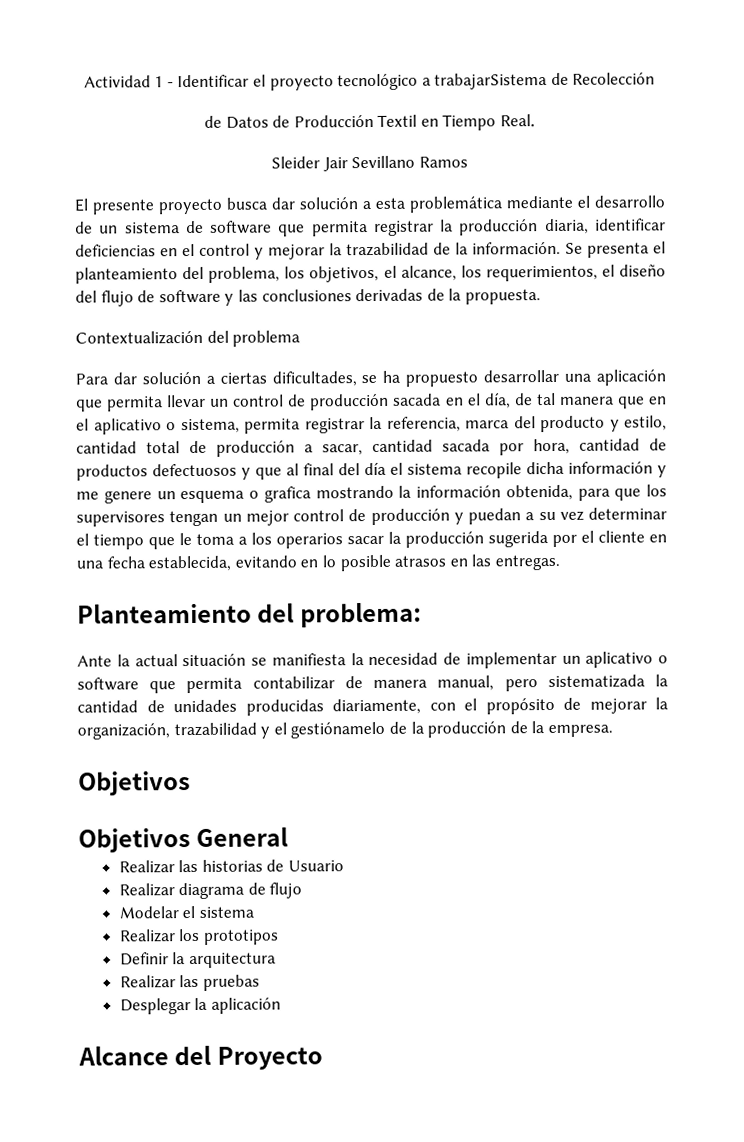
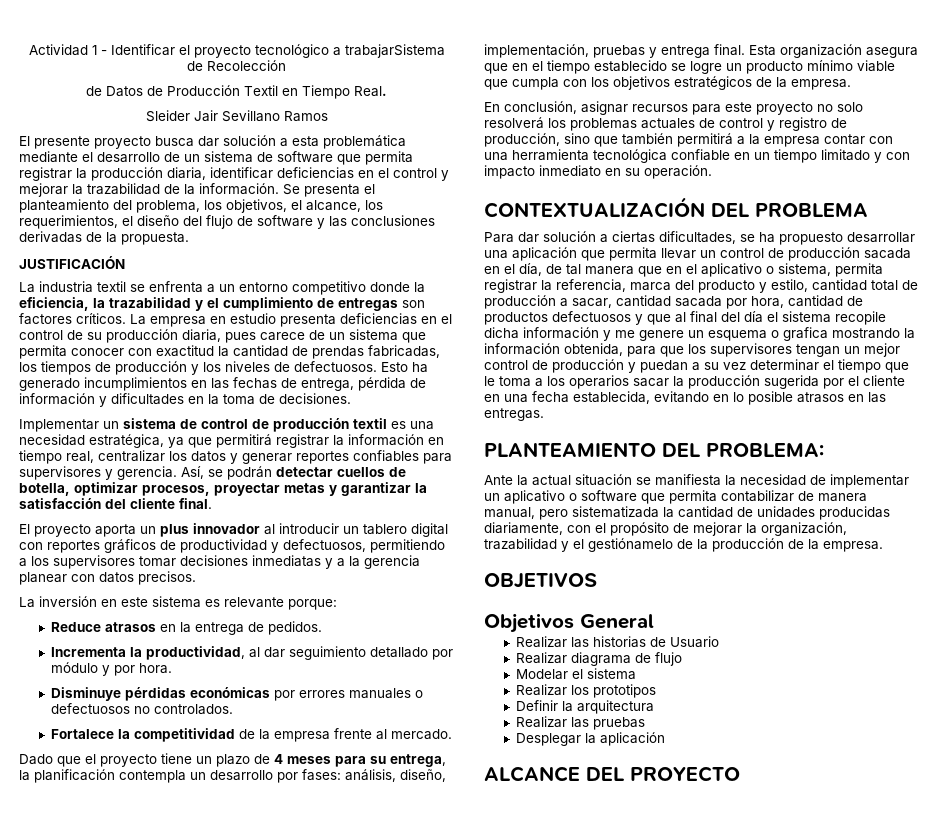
- Contextualización del problema
+ JUSTIFICACIÓN
+ La industria textil se enfrenta a un entorno competitivo donde la eficiencia, la trazabilidad y el cumplimiento de entregas son factores críticos. La empresa en estudio presenta deficiencias en el control de su producción diaria, pues carece de un sistema que permita conocer con exactitud la cantidad de prendas fabricadas, los tiempos de producción y los niveles de defectuosos. Esto ha generado incumplimientos en las fechas de entrega, pérdida de información y dificultades en la toma de decisiones.
+ Implementar un sistema de control de producción textil es una necesidad estratégica, ya que permitirá registrar la información en tiempo real, centralizar los datos y generar reportes confiables para supervisores y gerencia. Así, se podrán detectar cuellos de botella, optimizar procesos, proyectar metas y garantizar la satisfacción del cliente final.
+ El proyecto aporta un plus innovador al introducir un tablero digital con reportes gráficos de productividad y defectuosos, permitiendo a los supervisores tomar decisiones inmediatas y a la gerencia planear con datos precisos.
+ La inversión en este sistema es relevante porque:
+ Reduce atrasos en la entrega de pedidos.
+ Incrementa la productividad, al dar seguimiento detallado por módulo y por hora.
+ Disminuye pérdidas económicas por errores manuales o defectuosos no controlados.
+ Fortalece la competitividad de la empresa frente al mercado.
+ Dado que el proyecto tiene un plazo de 4 meses para su entrega, la planificación contempla un desarrollo por fases: análisis, diseño, implementación, pruebas y entrega final. Esta organización asegura que en el tiempo establecido se logre un producto mínimo viable que cumpla con los objetivos estratégicos de la empresa.
+ En conclusión, asignar recursos para este proyecto no solo resolverá los problemas actuales de control y registro de producción, sino que también permitirá a la empresa contar con una herramienta tecnológica confiable en un tiempo limitado y con impacto inmediato en su operación.
+ CONTEXTUALIZACIÓN DEL PROBLEMA
- Planteamiento del problema:
+ PLANTEAMIENTO DEL PROBLEMA:
  Ante la actual situación se manifiesta la necesidad de implementar un aplicativo o software que permita contabilizar de manera manual, pero sistematizada la cantidad de unidades producidas diariamente, con el propósito de mejorar la organización, trazabilidad y el gestiónamelo de la producción de la empresa.
- Objetivos
+ OBJETIVOS
- Alcance del Proyecto
+ ALCANCE DEL PROYECTO

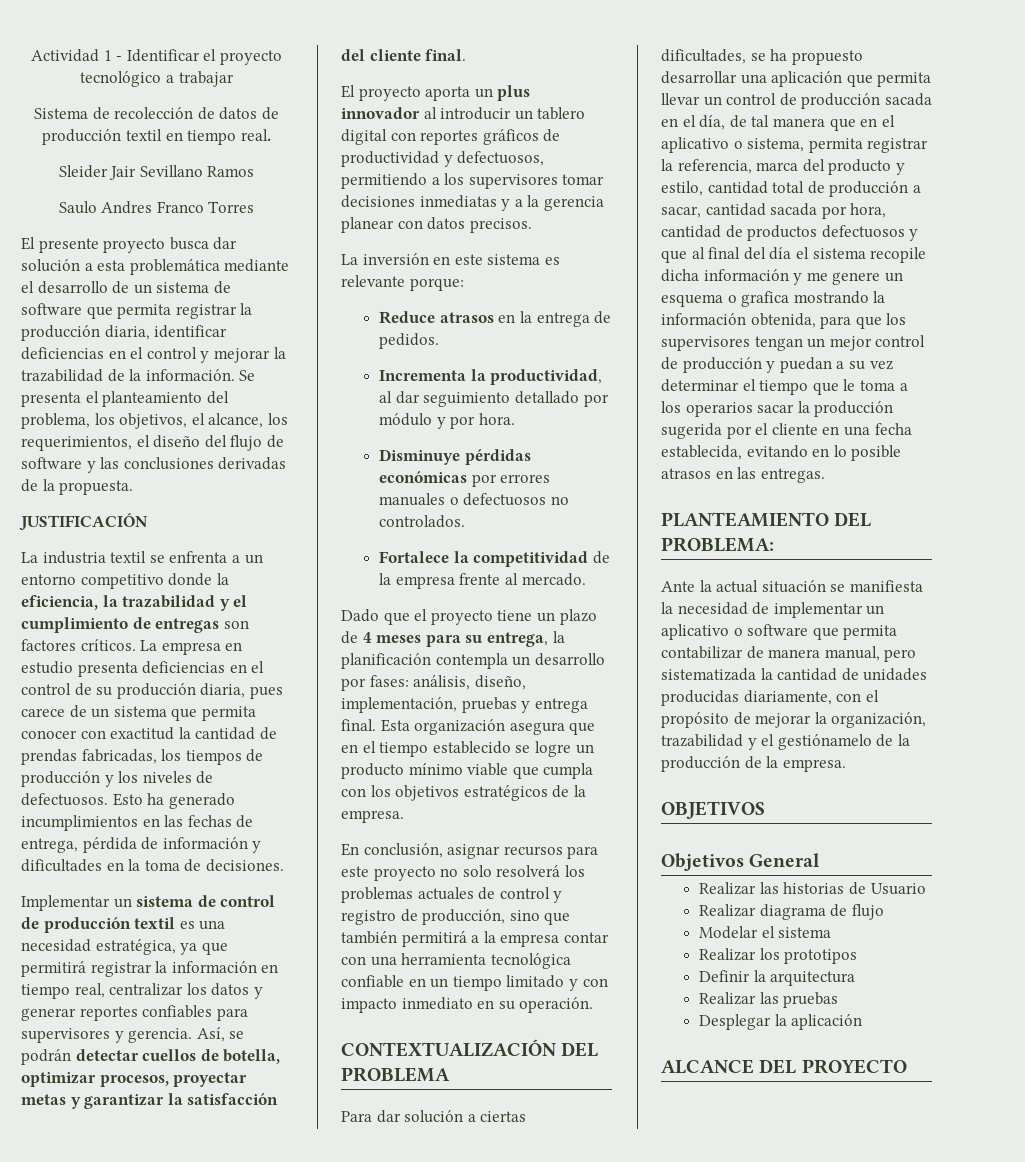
- Actividad 1 - Identificar el proyecto tecnológico a trabajarSistema de Recolección
- de Datos de Producción Textil en Tiempo Real.
+ Actividad 1 - Identificar el proyecto tecnológico a trabajar
+ Sistema de recolección de datos de producción textil en tiempo real.
+ Saulo Andres Franco Torres

